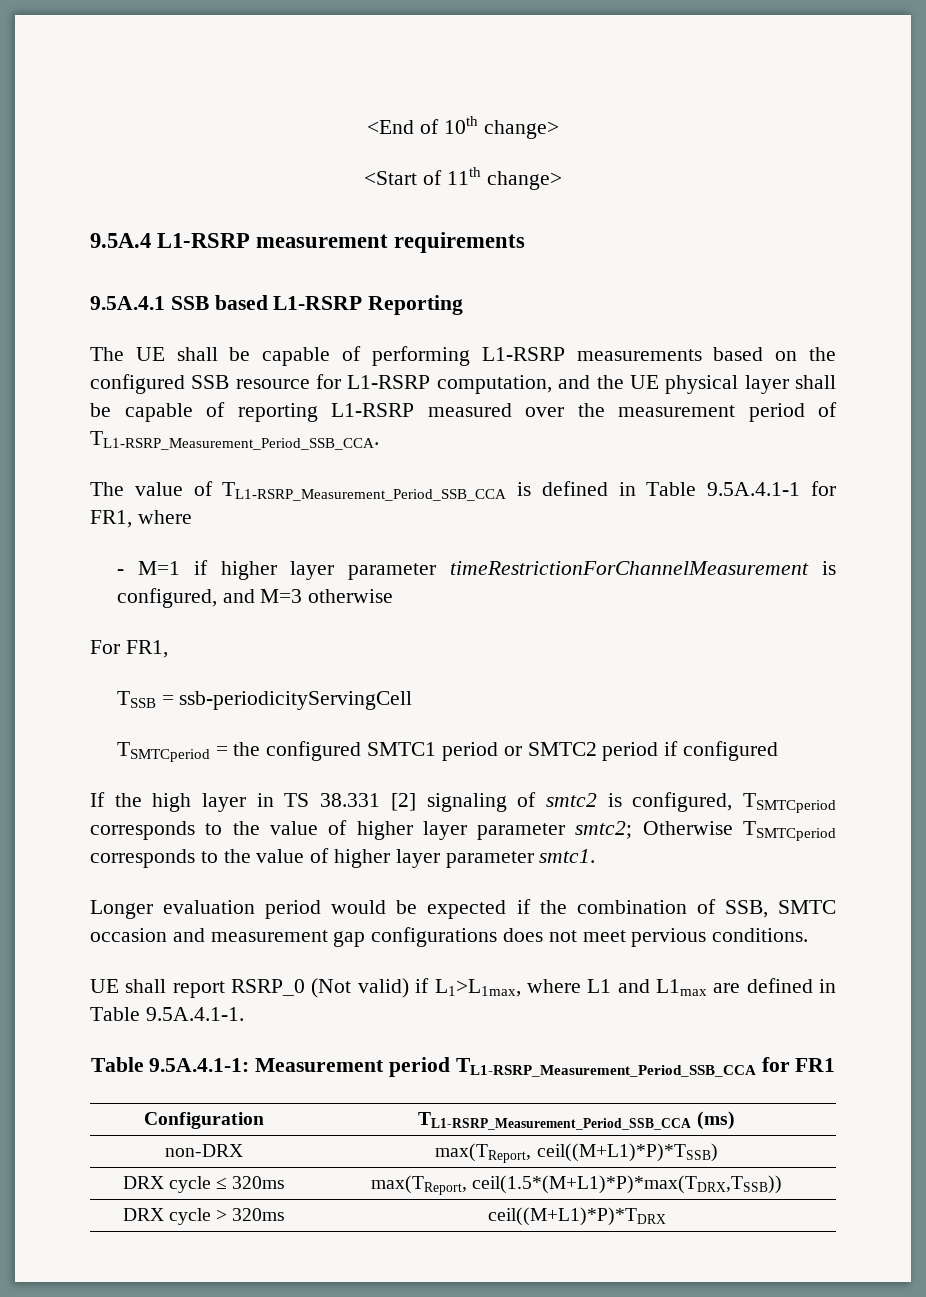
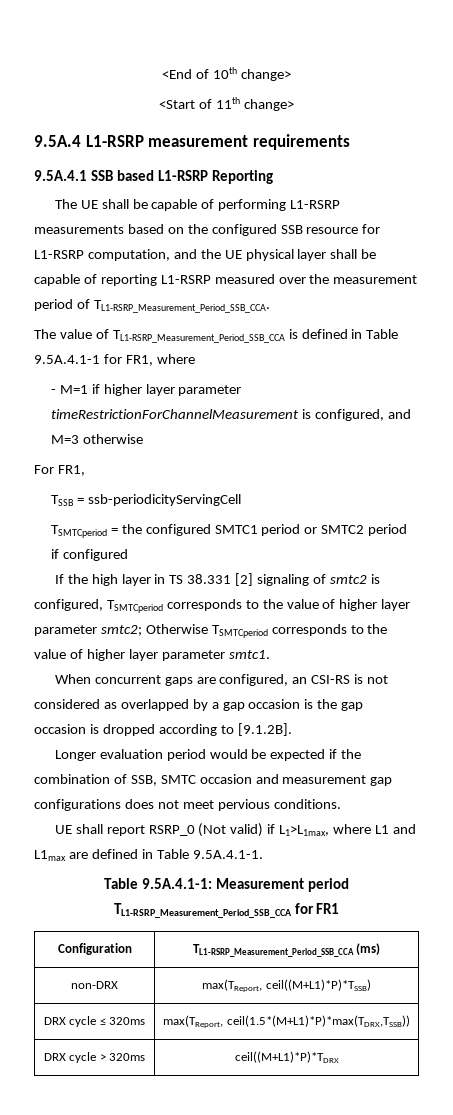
+ When concurrent gaps are configured, an CSI-RS is not considered as overlapped by a gap occasion is the gap occasion is dropped according to [9.1.2B].

